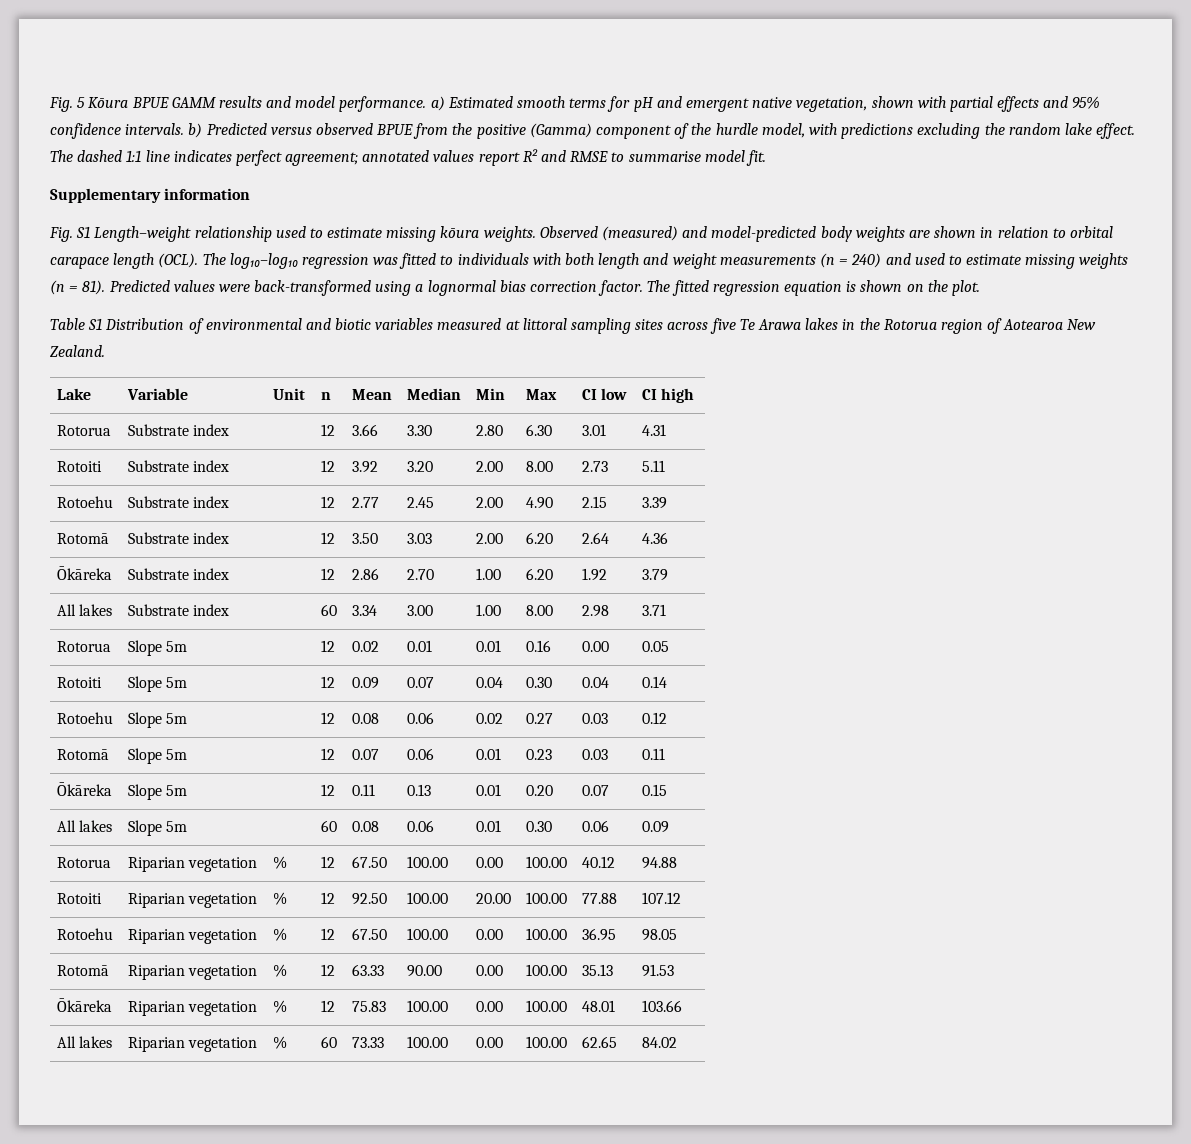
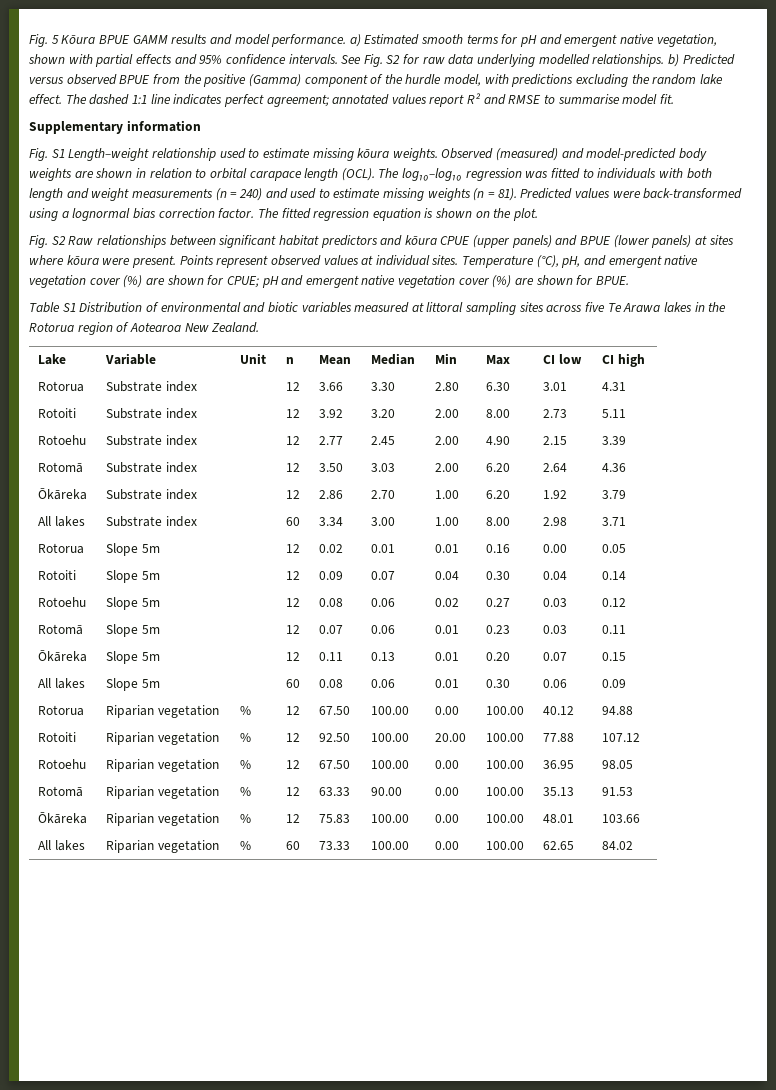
- Fig. 5 Kōura BPUE GAMM results and model performance. a) Estimated smooth terms for pH and emergent native vegetation, shown with partial effects and 95% confidence intervals. b) Predicted versus observed BPUE from the positive (Gamma) component of the hurdle model, with predictions excluding the random lake effect.
+ Fig. 5 Kōura BPUE GAMM results and model performance. a) Estimated smooth terms for pH and emergent native vegetation, shown with partial effects and 95% confidence intervals. See Fig. S2 for raw data underlying modelled relationships. b) Predicted versus observed BPUE from the positive (Gamma) component of the hurdle model, with predictions excluding the random lake effect.
+ Fig. S2 Raw relationships between significant habitat predictors and kōura CPUE (upper panels) and BPUE (lower panels) at sites where kōura were present. Points represent observed values at individual sites. Temperature (°C), pH, and emergent native vegetation cover (%) are shown for CPUE; pH and emergent native vegetation cover (%) are shown for BPUE.

